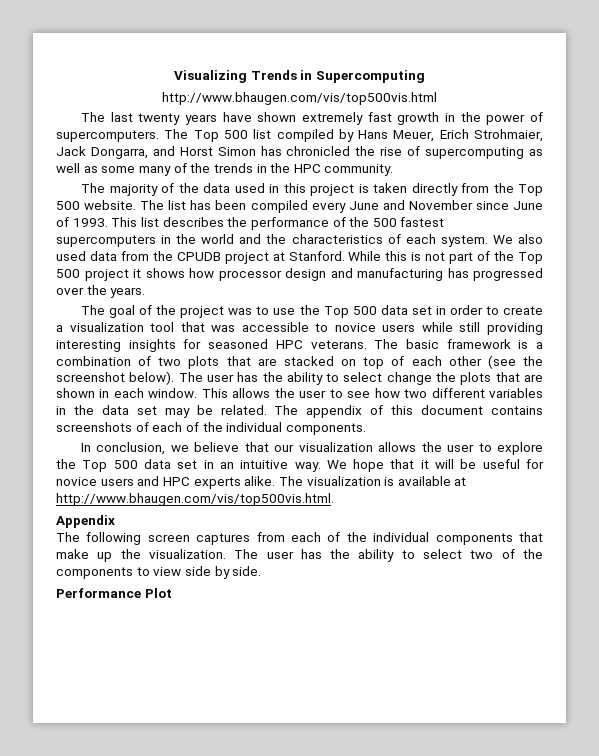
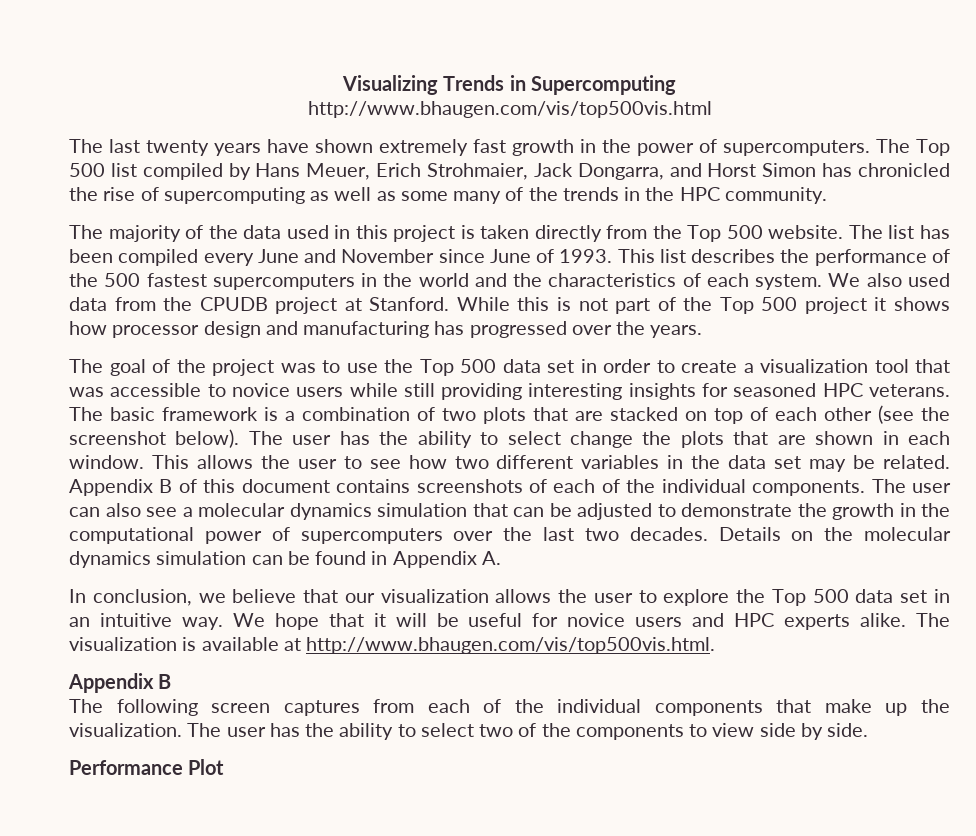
- The appendix of this document contains screenshots of each of the individual components.
+ Appendix B of this document contains screenshots of each of the individual components. The user can also see a molecular dynamics simulation that can be adjusted to demonstrate the growth in the computational power of supercomputers over the last two decades. Details on the molecular dynamics simulation can be found in Appendix A.
  The visualization is available at http://www.bhaugen.com/vis/top500vis.html.
- Appendix
+ Appendix B

